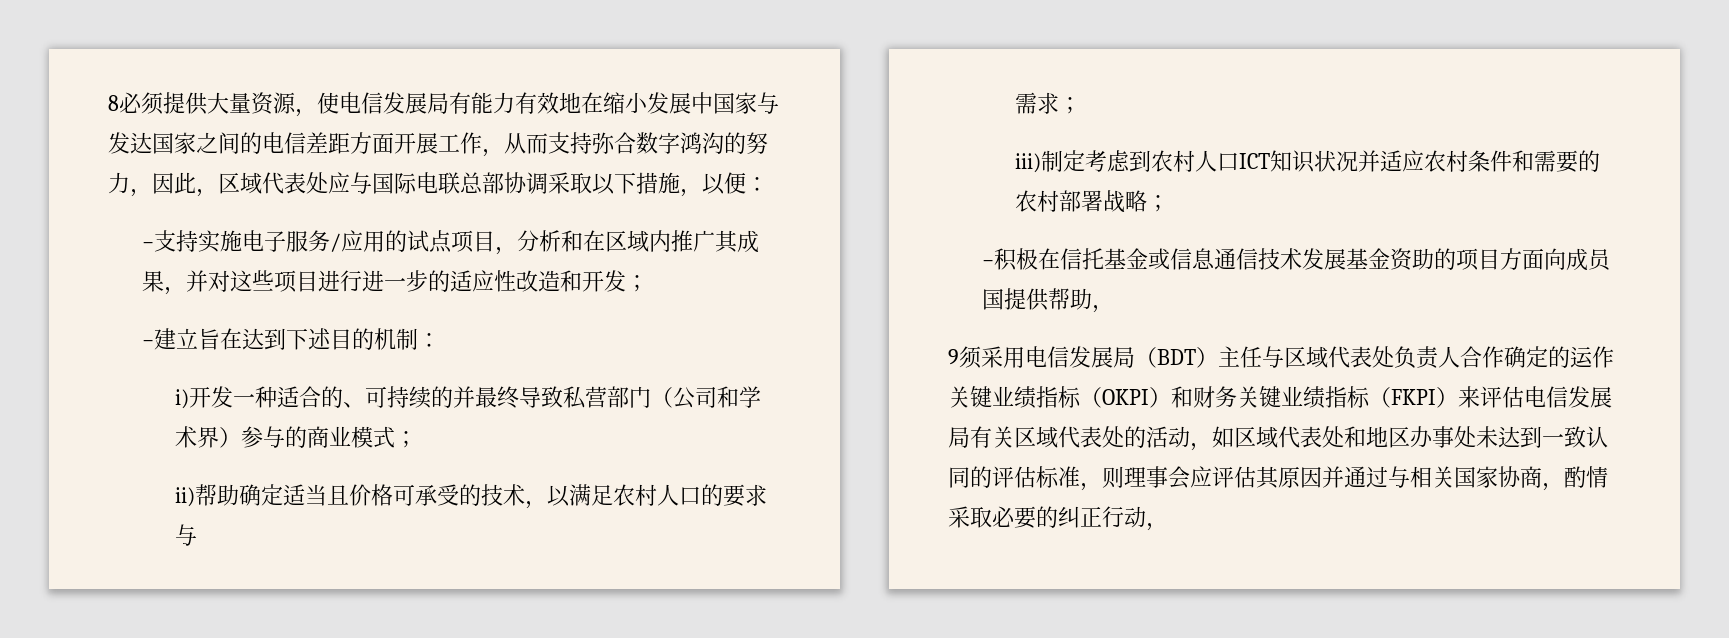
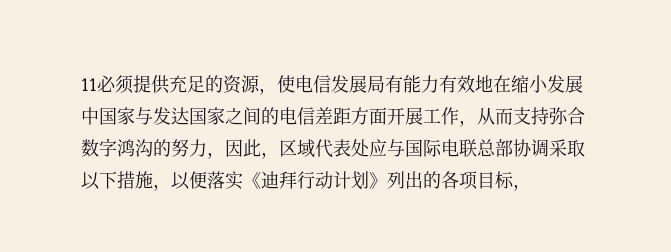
- 8必须提供大量资源，使电信发展局有能力有效地在缩小发展中国家与发达国家之间的电信差距方面开展工作，从而支持弥合数字鸿沟的努力，因此，区域代表处应与国际电联总部协调采取以下措施，以便：
- −支持实施电子服务/应用的试点项目，分析和在区域内推广其成果，并对这些项目进行进一步的适应性改造和开发；
- −建立旨在达到下述目的机制：
- i)开发一种适合的、可持续的并最终导致私营部门（公司和学术界）参与的商业模式；
- ii)帮助确定适当且价格可承受的技术，以满足农村人口的要求与
- 需求；
- iii)制定考虑到农村人口ICT知识状况并适应农村条件和需要的农村部署战略；
- −积极在信托基金或信息通信技术发展基金资助的项目方面向成员国提供帮助，
- 9须采用电信发展局（BDT）主任与区域代表处负责人合作确定的运作关键业绩指标（OKPI）和财务关键业绩指标（FKPI）来评估电信发展局有关区域代表处的活动，如区域代表处和地区办事处未达到一致认同的评估标准，则理事会应评估其原因并通过与相关国家协商，酌情采取必要的纠正行动，
+ 11必须提供充足的资源，使电信发展局有能力有效地在缩小发展中国家与发达国家之间的电信差距方面开展工作，从而支持弥合数字鸿沟的努力，因此，区域代表处应与国际电联总部协调采取以下措施，以便落实《迪拜行动计划》列出的各项目标，

